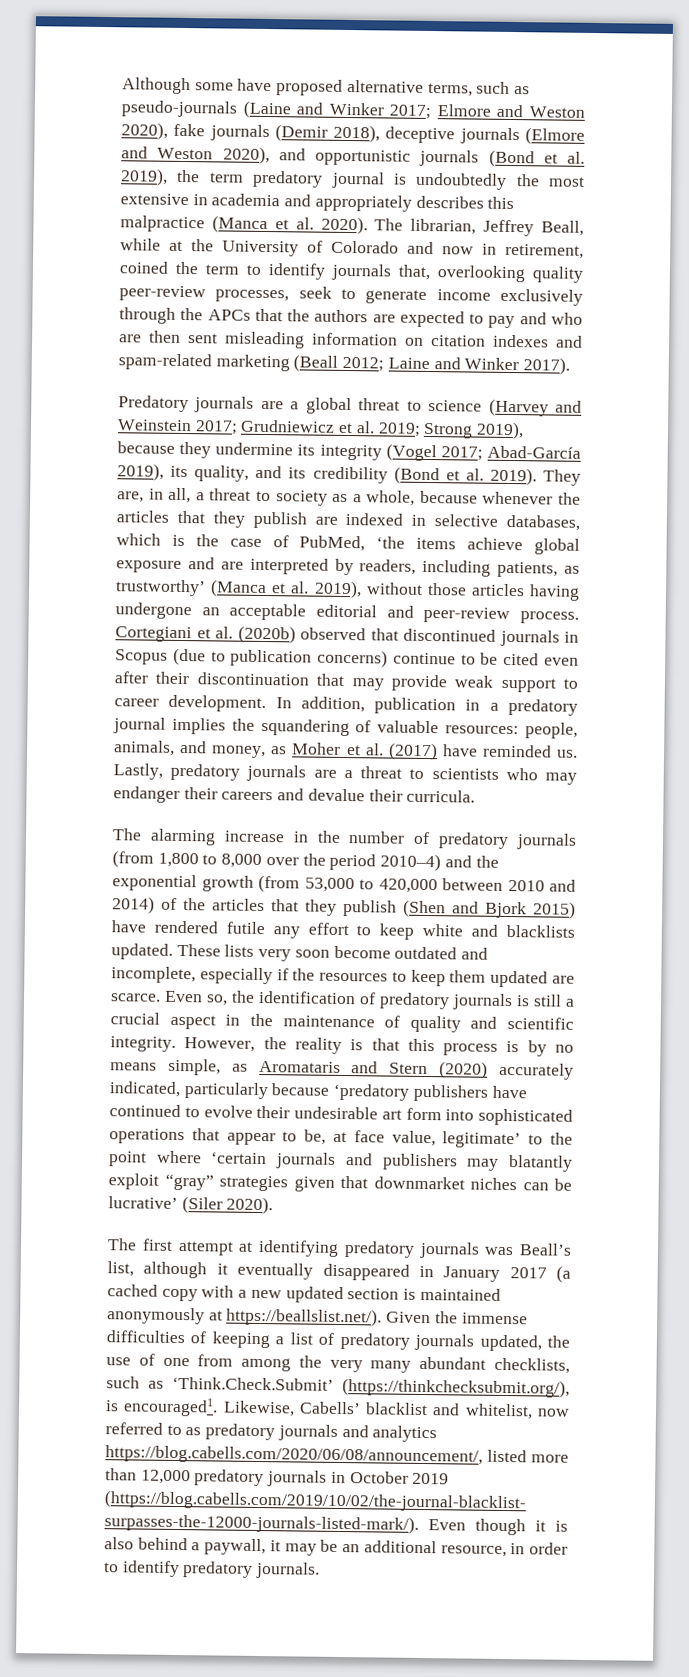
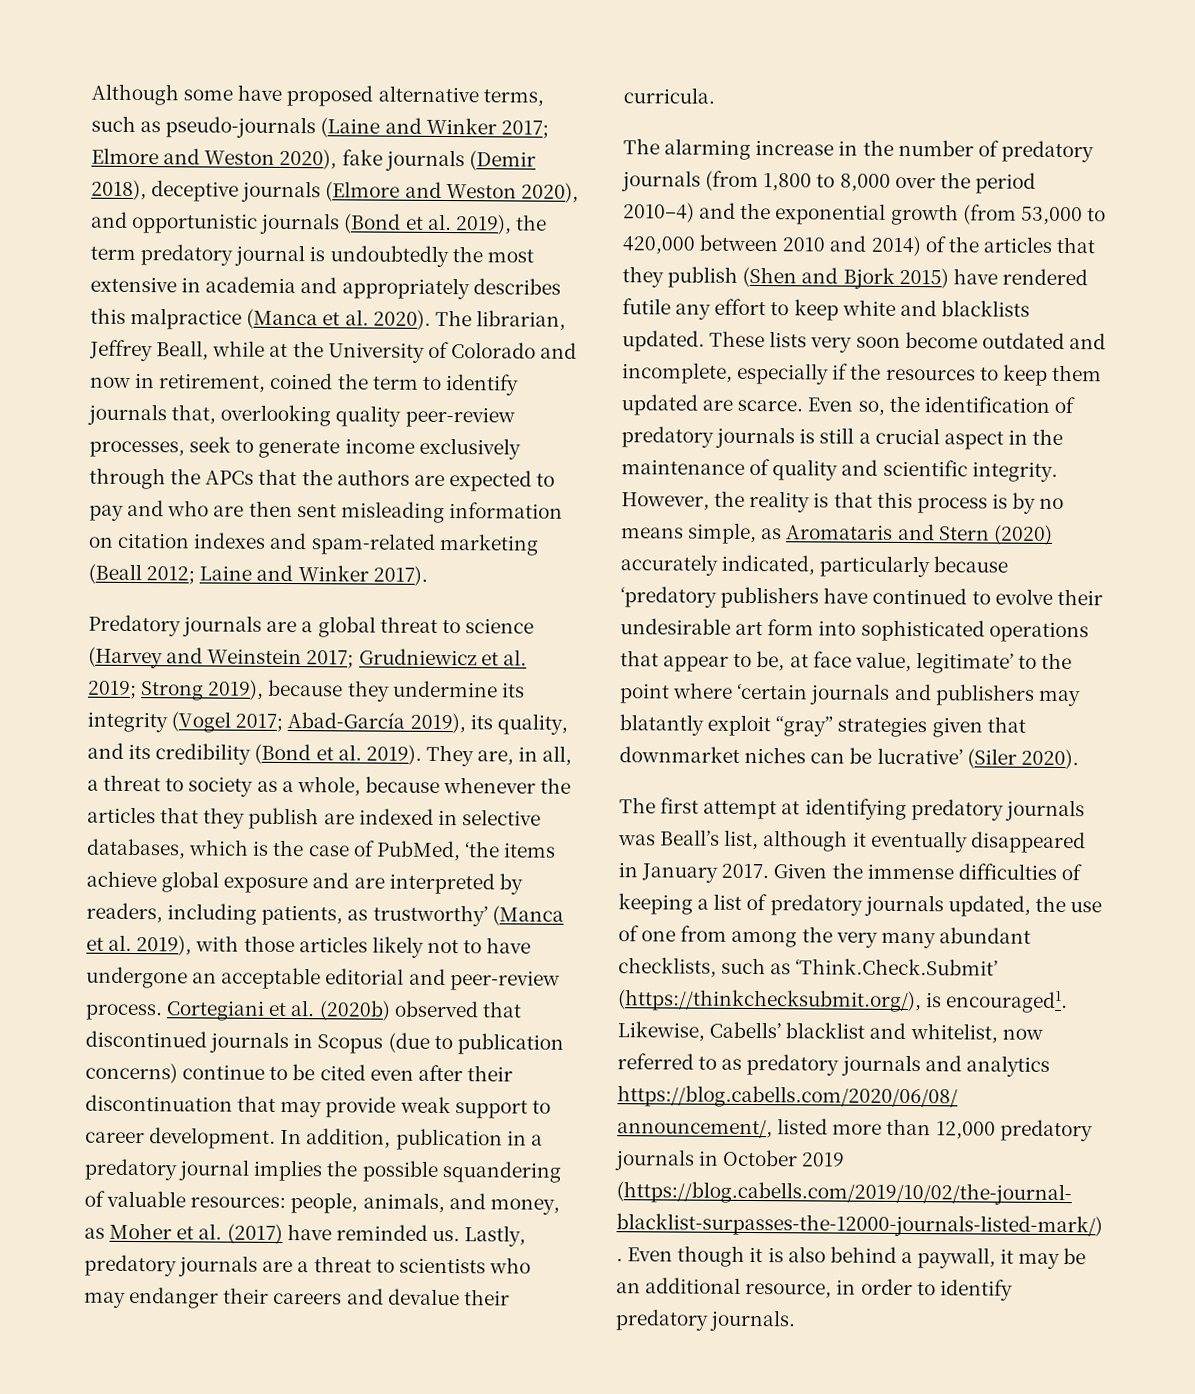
- They are, in all, a threat to society as a whole, because whenever the articles that they publish are indexed in selective databases, which is the case of PubMed, ‘the items achieve global exposure and are interpreted by readers, including patients, as trustworthy’ (Manca et al. 2019), without those articles having undergone an acceptable editorial and peer-review process.
+ They are, in all, a threat to society as a whole, because whenever the articles that they publish are indexed in selective databases, which is the case of PubMed, ‘the items achieve global exposure and are interpreted by readers, including patients, as trustworthy’ (Manca et al. 2019), with those articles likely not to have undergone an acceptable editorial and peer-review process.
- In addition, publication in a predatory journal implies the squandering of valuable resources: people, animals, and money, as Moher et al. (2017) have reminded us.
+ In addition, publication in a predatory journal implies the possible squandering of valuable resources: people, animals, and money, as Moher et al. (2017) have reminded us.
- The first attempt at identifying predatory journals was Beall’s list, although it eventually disappeared in January 2017 (a cached copy with a new updated section is maintained anonymously at https://beallslist.net/). Given the immense difficulties of keeping a list of predatory journals updated, the use of one from among the very many abundant checklists, such as ‘Think.Check.Submit’ (https://thinkchecksubmit.org/), is encouraged1.
+ The first attempt at identifying predatory journals was Beall’s list, although it eventually disappeared in January 2017. Given the immense difficulties of keeping a list of predatory journals updated, the use of one from among the very many abundant checklists, such as ‘Think.Check.Submit’ (https://thinkchecksubmit.org/), is encouraged1.

